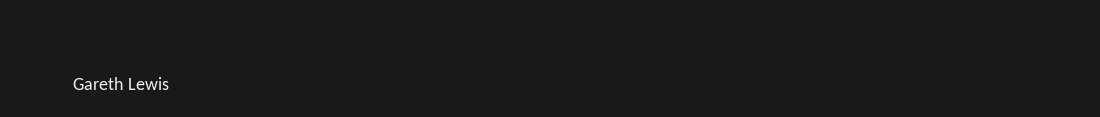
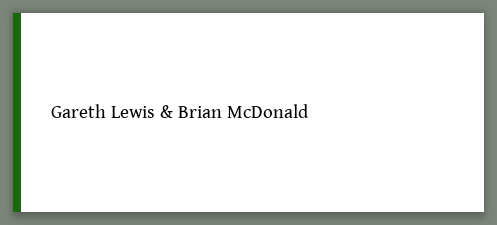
- Gareth Lewis
+ Gareth Lewis & Brian McDonald

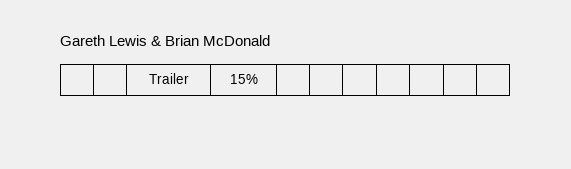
+ | | Trailer | 15% | | | | | | |

